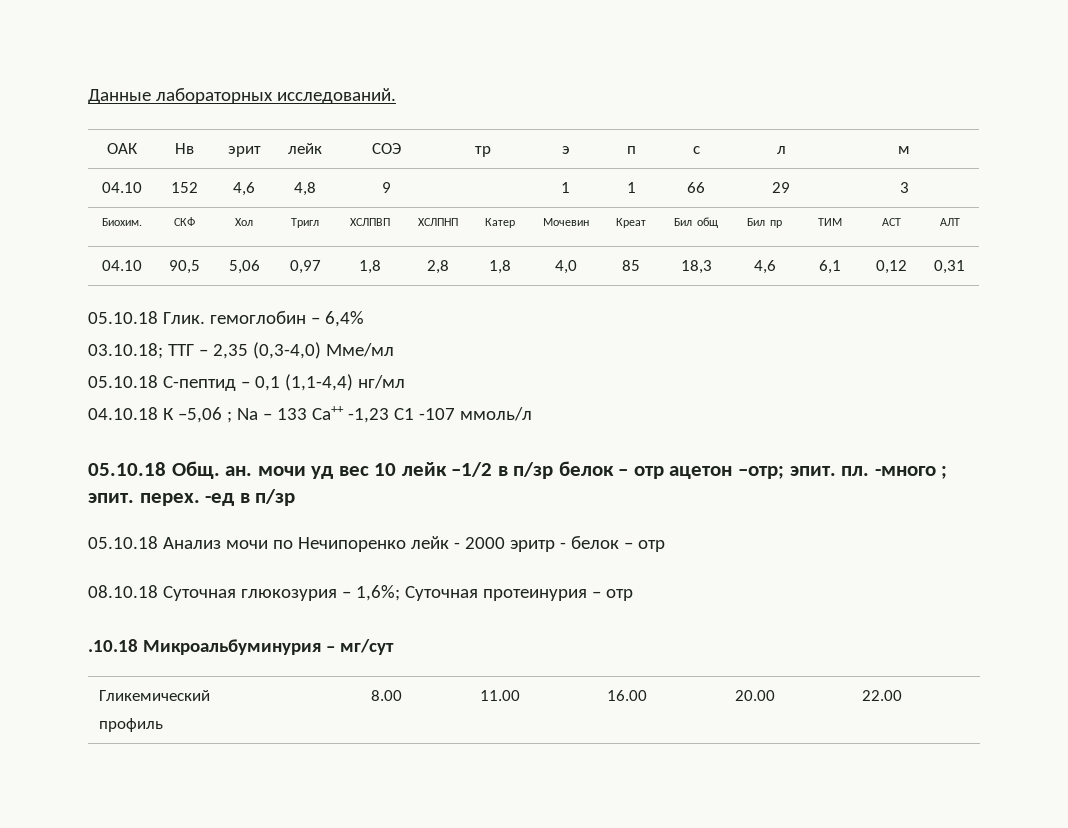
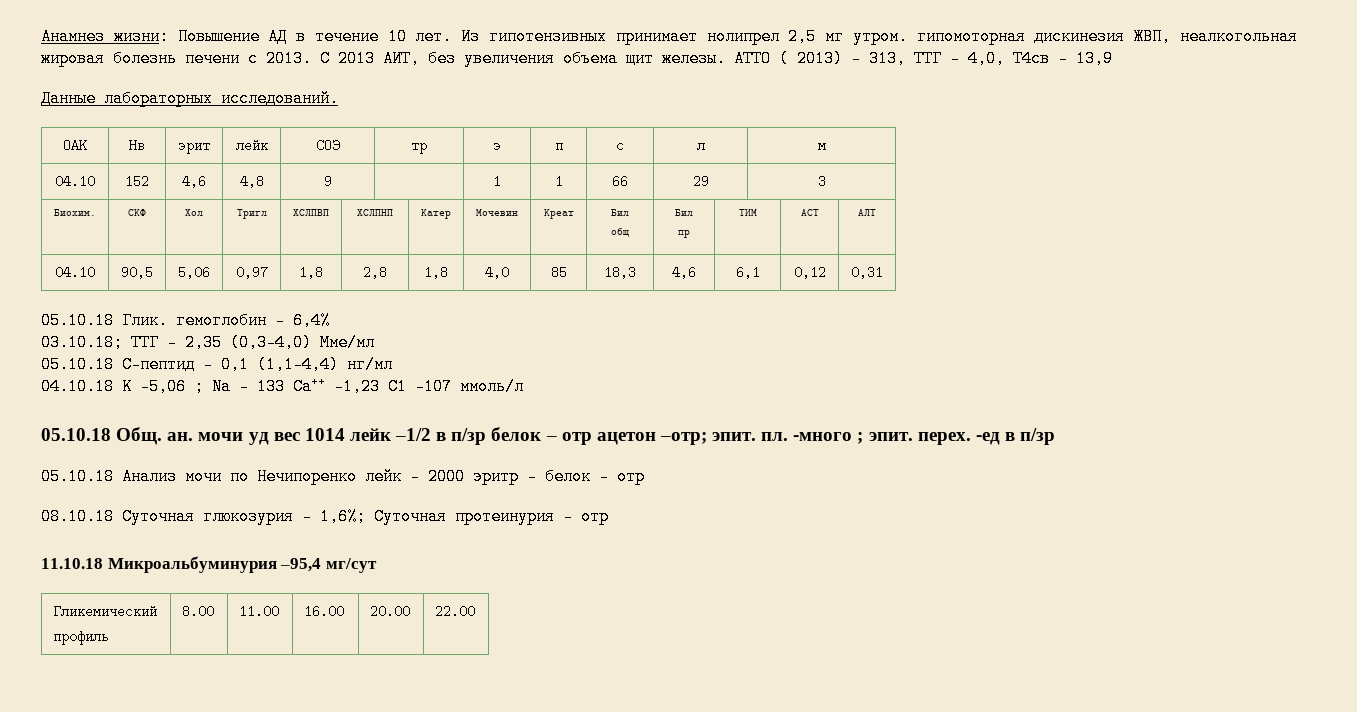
+ Анамнез жизни: Повышение АД в течение 10 лет. Из гипотензивных принимает нолипрел 2,5 мг утром. гипомоторная дискинезия ЖВП, неалкогольная жировая болезнь печени с 2013. С 2013 АИТ, без увеличения объема щит железы. АТТО ( 2013) – 313, ТТГ – 4,0, Т4св - 13,9
- 05.10.18 Общ. ан. мочи уд вес 10 лейк –1/2 в п/зр белок – отр ацетон –отр; эпит. пл.
+ 05.10.18 Общ. ан. мочи уд вес 1014 лейк –1/2 в п/зр белок – отр ацетон –отр; эпит. пл.
- .10.18 Микроальбуминурия – мг/сут
+ 11.10.18 Микроальбуминурия –95,4 мг/сут

